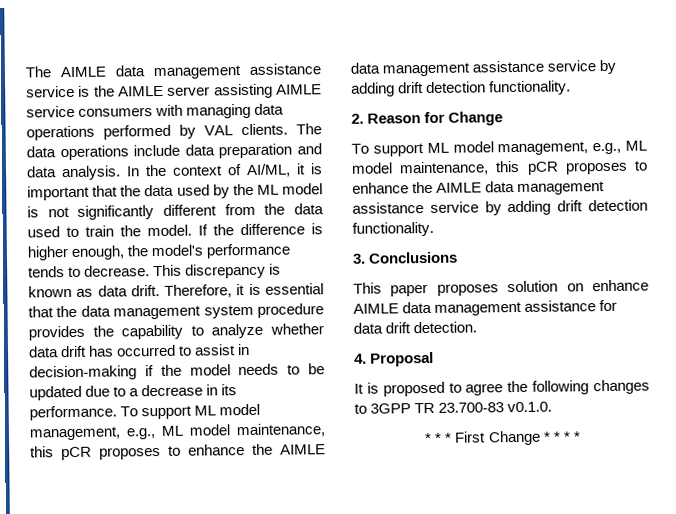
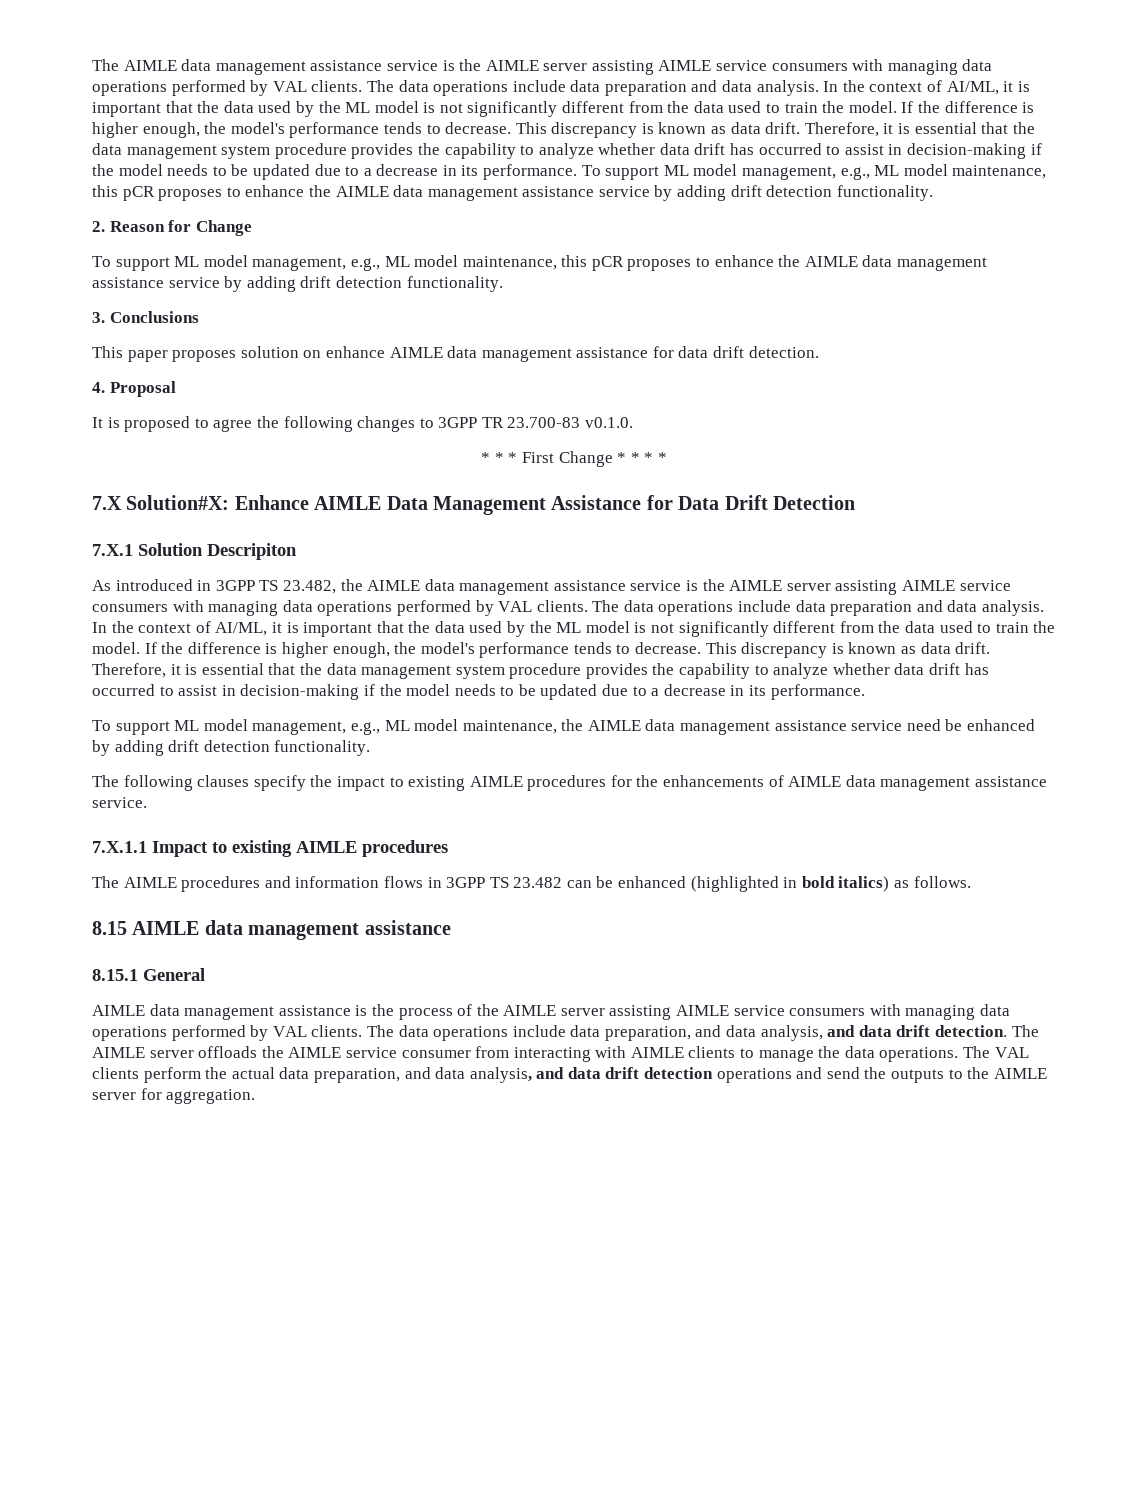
+ 7.X Solution#X: Enhance AIMLE Data Management Assistance for Data Drift Detection
+ 7.X.1 Solution Descripiton
+ As introduced in 3GPP TS 23.482, the AIMLE data management assistance service is the AIMLE server assisting AIMLE service consumers with managing data operations performed by VAL clients. The data operations include data preparation and data analysis. In the context of AI/ML, it is important that the data used by the ML model is not significantly different from the data used to train the model. If the difference is higher enough, the model's performance tends to decrease. This discrepancy is known as data drift. Therefore, it is essential that the data management system procedure provides the capability to analyze whether data drift has occurred to assist in decision-making if the model needs to be updated due to a decrease in its performance.
+ To support ML model management, e.g., ML model maintenance, the AIMLE data management assistance service need be enhanced by adding drift detection functionality.
+ The following clauses specify the impact to existing AIMLE procedures for the enhancements of AIMLE data management assistance service.
+ 7.X.1.1 Impact to existing AIMLE procedures
+ The AIMLE procedures and information flows in 3GPP TS 23.482 can be enhanced (highlighted in bold italics) as follows.
+ 8.15 AIMLE data management assistance
+ 8.15.1 General
+ AIMLE data management assistance is the process of the AIMLE server assisting AIMLE service consumers with managing data operations performed by VAL clients. The data operations include data preparation, and data analysis, and data drift detection. The AIMLE server offloads the AIMLE service consumer from interacting with AIMLE clients to manage the data operations. The VAL clients perform the actual data preparation, and data analysis, and data drift detection operations and send the outputs to the AIMLE server for aggregation.

